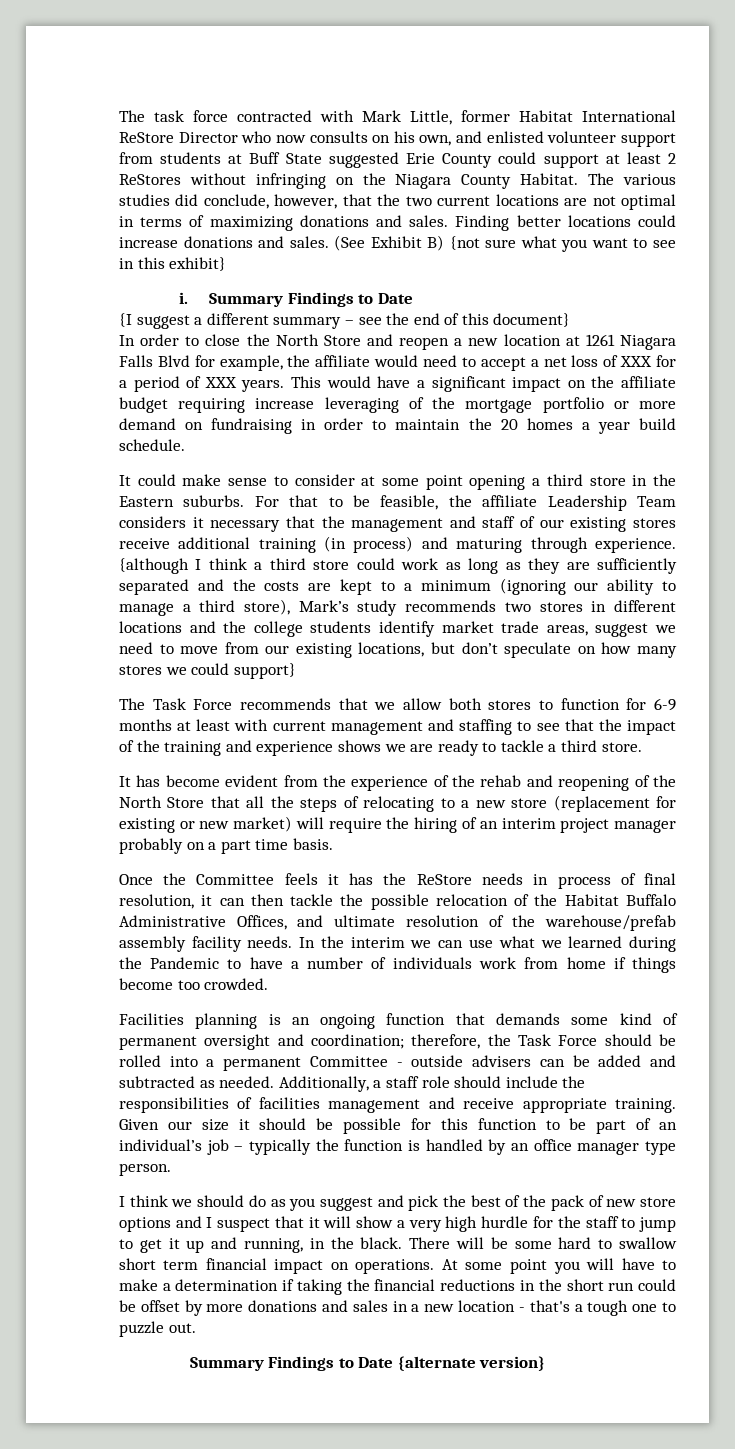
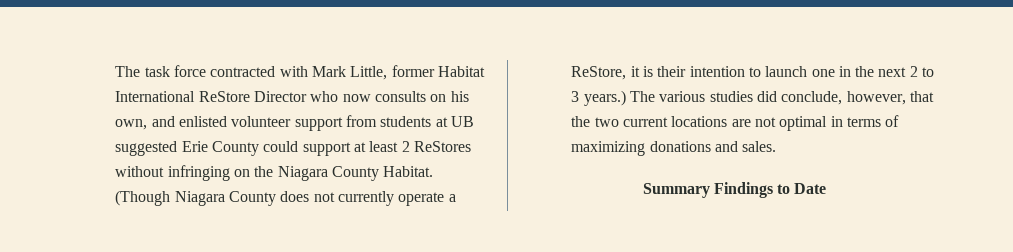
- The task force contracted with Mark Little, former Habitat International ReStore Director who now consults on his own, and enlisted volunteer support from students at Buff State suggested Erie County could support at least 2 ReStores without infringing on the Niagara County Habitat.
+ The task force contracted with Mark Little, former Habitat International ReStore Director who now consults on his own, and enlisted volunteer support from students at UB suggested Erie County could support at least 2 ReStores without infringing on the Niagara County Habitat.
+ (Though Niagara County does not currently operate a ReStore, it is their intention to launch one in the next 2 to 3 years.)
- The various studies did conclude, however, that the two current locations are not optimal in terms of maximizing donations and sales. Finding better locations could increase donations and sales. (See Exhibit B) {not sure what you want to see in this exhibit}
- i. Summary Findings to Date
- {I suggest a different summary – see the end of this document}
- In order to close the North Store and reopen a new location at 1261 Niagara Falls Blvd for example, the affiliate would need to accept a net loss of XXX for a period of XXX years. This would have a significant impact on the affiliate budget requiring increase leveraging of the mortgage portfolio or more demand on fundraising in order to maintain the 20 homes a year build schedule.
- It could make sense to consider at some point opening a third store in the Eastern suburbs. For that to be feasible, the affiliate Leadership Team considers it necessary that the management and staff of our existing stores receive additional training (in process) and maturing through experience. {although I think a third store could work as long as they are sufficiently separated and the costs are kept to a minimum (ignoring our ability to manage a third store), Mark’s study recommends two stores in different locations and the college students identify market trade areas, suggest we need to move from our existing locations, but don’t speculate on how many stores we could support}
- The Task Force recommends that we allow both stores to function for 6-9 months at least with current management and staffing to see that the impact of the training and experience shows we are ready to tackle a third store.
- It has become evident from the experience of the rehab and reopening of the North Store that all the steps of relocating to a new store (replacement for existing or new market) will require the hiring of an interim project manager probably on a part time basis.
- Once the Committee feels it has the ReStore needs in process of final resolution, it can then tackle the possible relocation of the Habitat Buffalo Administrative Offices, and ultimate resolution of the warehouse/prefab assembly facility needs. In the interim we can use what we learned during the Pandemic to have a number of individuals work from home if things become too crowded.
- Facilities planning is an ongoing function that demands some kind of permanent oversight and coordination; therefore, the Task Force should be rolled into a permanent Committee - outside advisers can be added and subtracted as needed. Additionally, a staff role should include the responsibilities of facilities management and receive appropriate training. Given our size it should be possible for this function to be part of an individual’s job – typically the function is handled by an office manager type person.
- I think we should do as you suggest and pick the best of the pack of new store options and I suspect that it will show a very high hurdle for the staff to jump to get it up and running, in the black. There will be some hard to swallow short term financial impact on operations. At some point you will have to make a determination if taking the financial reductions in the short run could be offset by more donations and sales in a new location - that's a tough one to puzzle out.
- Summary Findings to Date {alternate version}
+ The various studies did conclude, however, that the two current locations are not optimal in terms of maximizing donations and sales.
+ Summary Findings to Date

